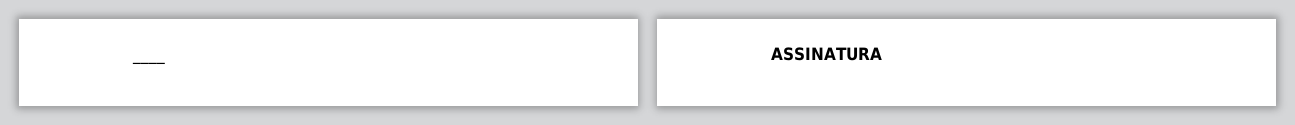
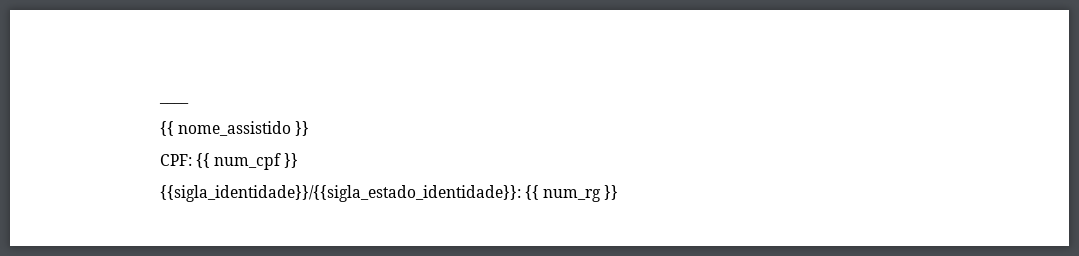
- ASSINATURA
+ {{ nome_assistido }}
+ CPF: {{ num_cpf }}
+ {{sigla_identidade}}/{{sigla_estado_identidade}}: {{ num_rg }}

